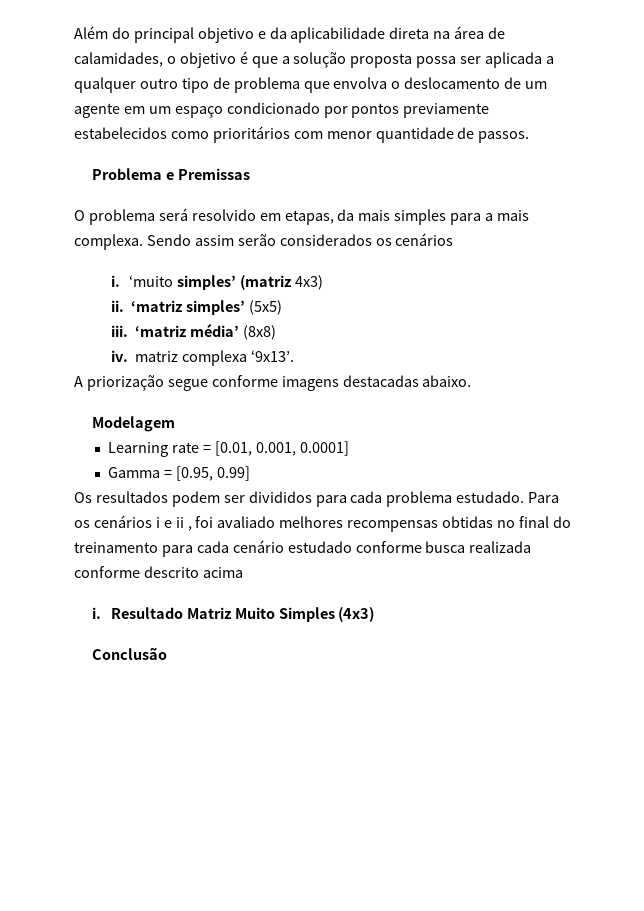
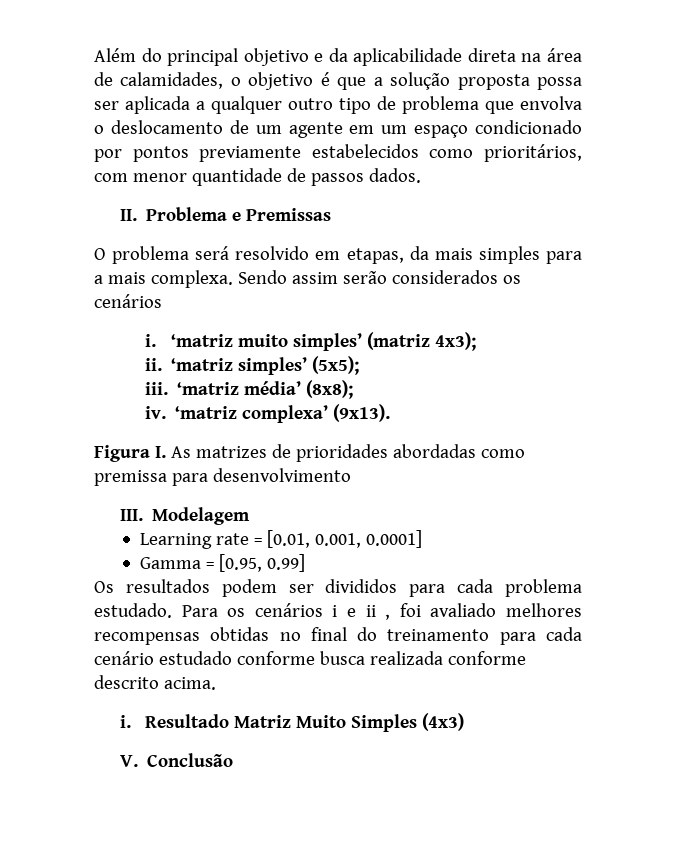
- Além do principal objetivo e da aplicabilidade direta na área de calamidades, o objetivo é que a solução proposta possa ser aplicada a qualquer outro tipo de problema que envolva o deslocamento de um agente em um espaço condicionado por pontos previamente estabelecidos como prioritários com menor quantidade de passos.
- Problema e Premissas
+ Além do principal objetivo e da aplicabilidade direta na área de calamidades, o objetivo é que a solução proposta possa ser aplicada a qualquer outro tipo de problema que envolva o deslocamento de um agente em um espaço condicionado por pontos previamente estabelecidos como prioritários, com menor quantidade de passos dados.
+ II. Problema e Premissas
- ‘muito simples’ (matriz 4x3)
+ ‘matriz muito simples’ (matriz 4x3);
- ‘matriz simples’ (5x5)
+ ‘matriz simples’ (5x5);
- ‘matriz média’ (8x8)
+ ‘matriz média’ (8x8);
- iv. matriz complexa ‘9x13’.
- A priorização segue conforme imagens destacadas abaixo.
- Modelagem
+ iv. ‘matriz complexa’ (9x13).
+ Figura I. As matrizes de prioridades abordadas como premissa para desenvolvimento
+ III. Modelagem
- Para os cenários i e ii , foi avaliado melhores recompensas obtidas no final do treinamento para cada cenário estudado conforme busca realizada conforme descrito acima
+ Para os cenários i e ii , foi avaliado melhores recompensas obtidas no final do treinamento para cada cenário estudado conforme busca realizada conforme descrito acima.
- Conclusão
+ V. Conclusão

